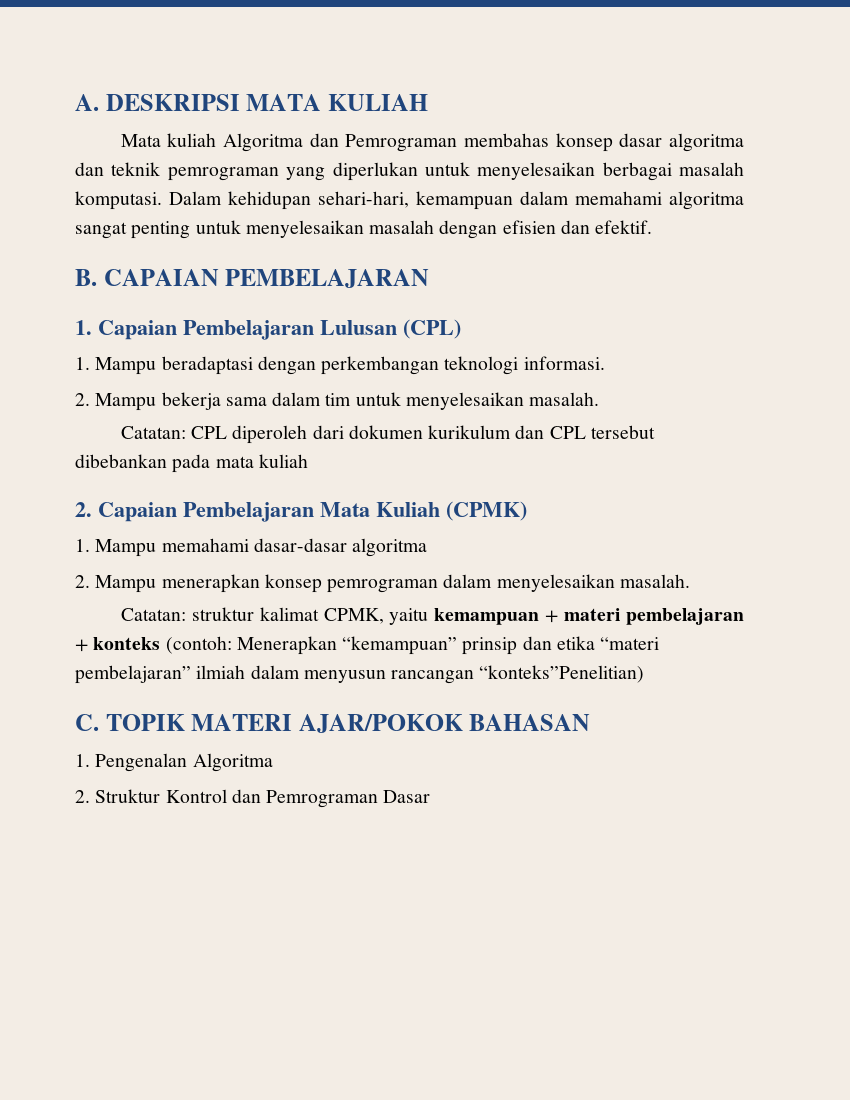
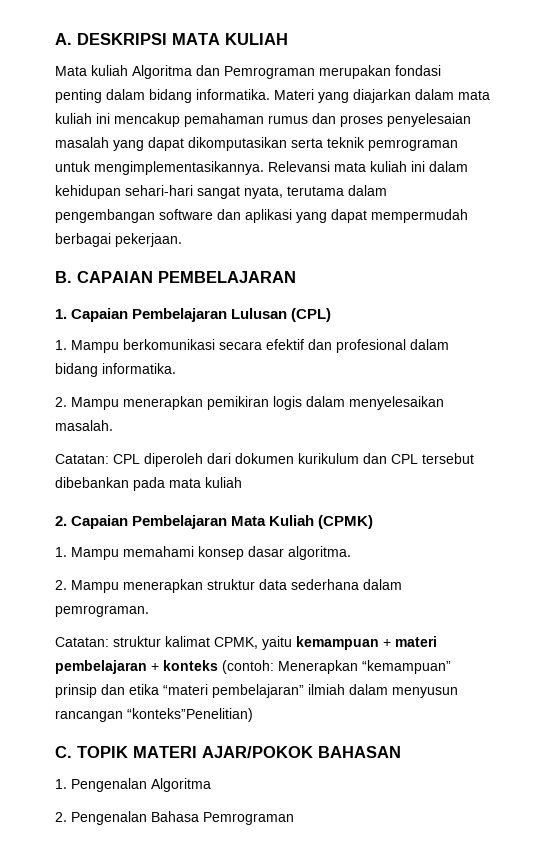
- Mata kuliah Algoritma dan Pemrograman membahas konsep dasar algoritma dan teknik pemrograman yang diperlukan untuk menyelesaikan berbagai masalah komputasi. Dalam kehidupan sehari-hari, kemampuan dalam memahami algoritma sangat penting untuk menyelesaikan masalah dengan efisien dan efektif.
+ Mata kuliah Algoritma dan Pemrograman merupakan fondasi penting dalam bidang informatika. Materi yang diajarkan dalam mata kuliah ini mencakup pemahaman rumus dan proses penyelesaian masalah yang dapat dikomputasikan serta teknik pemrograman untuk mengimplementasikannya. Relevansi mata kuliah ini dalam kehidupan sehari-hari sangat nyata, terutama dalam pengembangan software dan aplikasi yang dapat mempermudah berbagai pekerjaan.
- 1. Mampu beradaptasi dengan perkembangan teknologi informasi.
- 2. Mampu bekerja sama dalam tim untuk menyelesaikan masalah.
+ 1. Mampu berkomunikasi secara efektif dan profesional dalam bidang informatika.
+ 2. Mampu menerapkan pemikiran logis dalam menyelesaikan masalah.
- 1. Mampu memahami dasar-dasar algoritma
- 2. Mampu menerapkan konsep pemrograman dalam menyelesaikan masalah.
+ 1. Mampu memahami konsep dasar algoritma.
+ 2. Mampu menerapkan struktur data sederhana dalam pemrograman.
- 2. Struktur Kontrol dan Pemrograman Dasar
+ 2. Pengenalan Bahasa Pemrograman

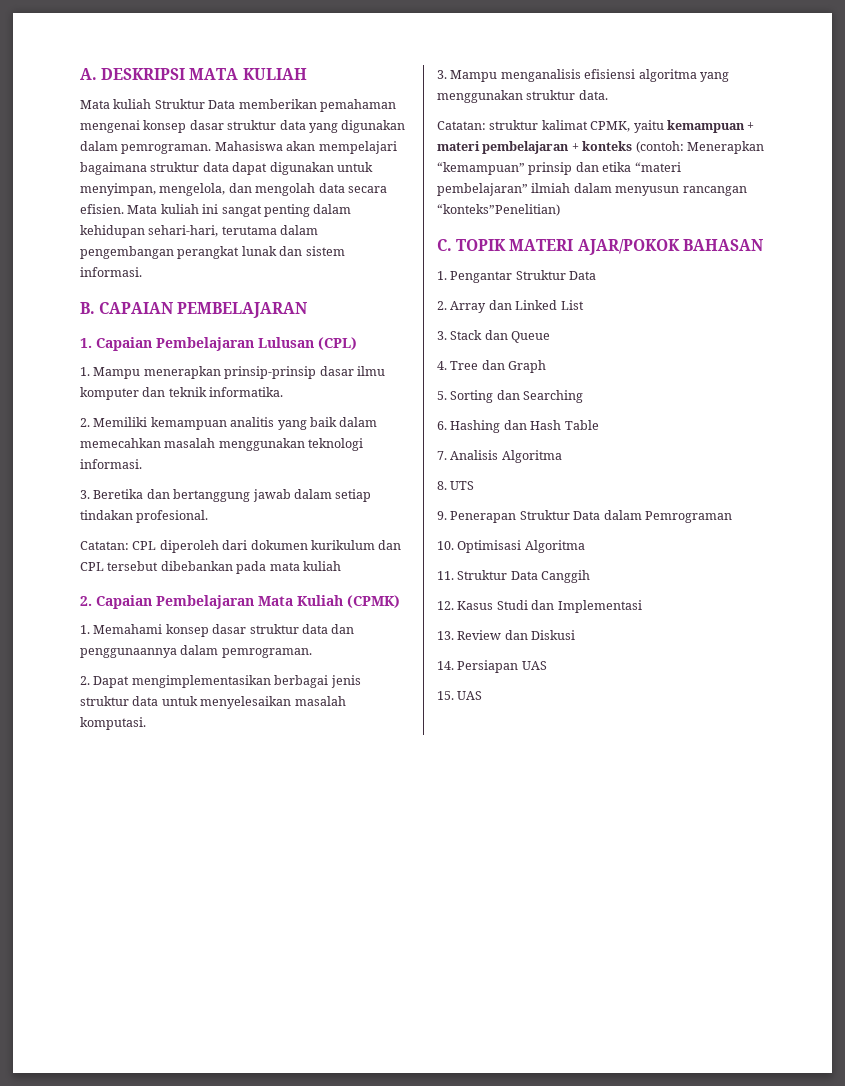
- Mata kuliah Algoritma dan Pemrograman merupakan fondasi penting dalam bidang informatika. Materi yang diajarkan dalam mata kuliah ini mencakup pemahaman rumus dan proses penyelesaian masalah yang dapat dikomputasikan serta teknik pemrograman untuk mengimplementasikannya. Relevansi mata kuliah ini dalam kehidupan sehari-hari sangat nyata, terutama dalam pengembangan software dan aplikasi yang dapat mempermudah berbagai pekerjaan.
+ Mata kuliah Struktur Data memberikan pemahaman mengenai konsep dasar struktur data yang digunakan dalam pemrograman. Mahasiswa akan mempelajari bagaimana struktur data dapat digunakan untuk menyimpan, mengelola, dan mengolah data secara efisien. Mata kuliah ini sangat penting dalam kehidupan sehari-hari, terutama dalam pengembangan perangkat lunak dan sistem informasi.
- 1. Mampu berkomunikasi secara efektif dan profesional dalam bidang informatika.
- 2. Mampu menerapkan pemikiran logis dalam menyelesaikan masalah.
+ 1. Mampu menerapkan prinsip-prinsip dasar ilmu komputer dan teknik informatika.
+ 2. Memiliki kemampuan analitis yang baik dalam memecahkan masalah menggunakan teknologi informasi.
+ 3. Beretika dan bertanggung jawab dalam setiap tindakan profesional.
- 1. Mampu memahami konsep dasar algoritma.
- 2. Mampu menerapkan struktur data sederhana dalam pemrograman.
+ 1. Memahami konsep dasar struktur data dan penggunaannya dalam pemrograman.
+ 2. Dapat mengimplementasikan berbagai jenis struktur data untuk menyelesaikan masalah komputasi.
+ 3. Mampu menganalisis efisiensi algoritma yang menggunakan struktur data.
- 1. Pengenalan Algoritma
- 2. Pengenalan Bahasa Pemrograman
+ 1. Pengantar Struktur Data
+ 2. Array dan Linked List
+ 3. Stack dan Queue
+ 4. Tree dan Graph
+ 5. Sorting dan Searching
+ 6. Hashing dan Hash Table
+ 7. Analisis Algoritma
+ 8. UTS
+ 9. Penerapan Struktur Data dalam Pemrograman
+ 10. Optimisasi Algoritma
+ 11. Struktur Data Canggih
+ 12. Kasus Studi dan Implementasi
+ 13. Review dan Diskusi
+ 14. Persiapan UAS
+ 15. UAS

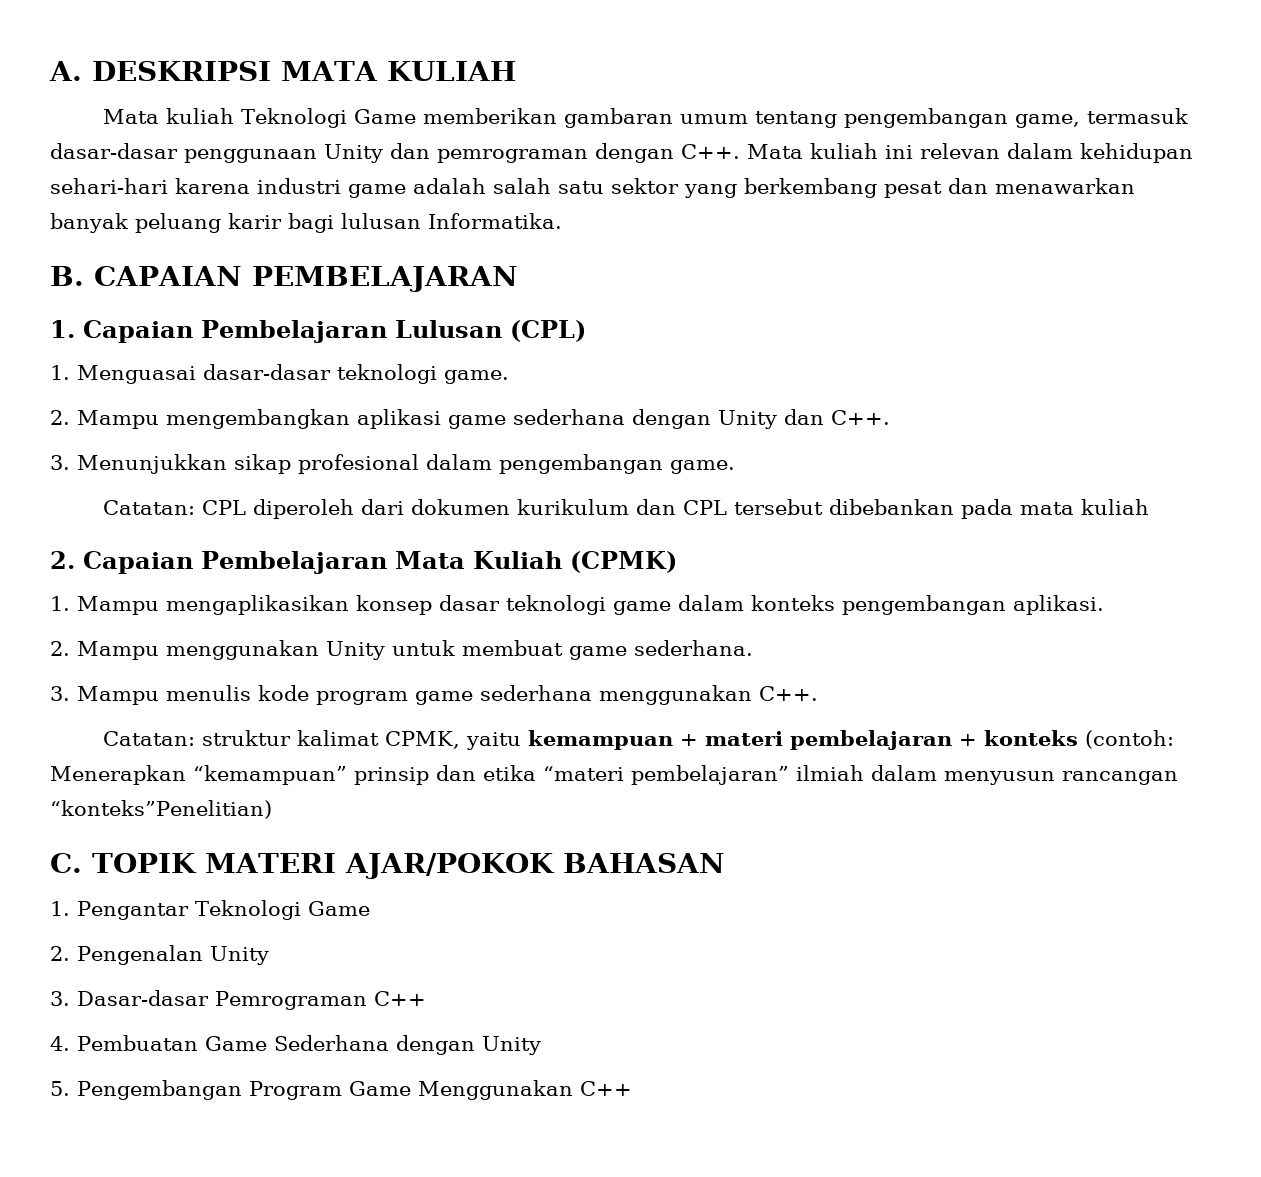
- Mata kuliah Struktur Data memberikan pemahaman mengenai konsep dasar struktur data yang digunakan dalam pemrograman. Mahasiswa akan mempelajari bagaimana struktur data dapat digunakan untuk menyimpan, mengelola, dan mengolah data secara efisien. Mata kuliah ini sangat penting dalam kehidupan sehari-hari, terutama dalam pengembangan perangkat lunak dan sistem informasi.
+ Mata kuliah Teknologi Game memberikan gambaran umum tentang pengembangan game, termasuk dasar-dasar penggunaan Unity dan pemrograman dengan C++. Mata kuliah ini relevan dalam kehidupan sehari-hari karena industri game adalah salah satu sektor yang berkembang pesat dan menawarkan banyak peluang karir bagi lulusan Informatika.
- 1. Mampu menerapkan prinsip-prinsip dasar ilmu komputer dan teknik informatika.
- 2. Memiliki kemampuan analitis yang baik dalam memecahkan masalah menggunakan teknologi informasi.
- 3. Beretika dan bertanggung jawab dalam setiap tindakan profesional.
+ 1. Menguasai dasar-dasar teknologi game.
+ 2. Mampu mengembangkan aplikasi game sederhana dengan Unity dan C++.
+ 3. Menunjukkan sikap profesional dalam pengembangan game.
- 1. Memahami konsep dasar struktur data dan penggunaannya dalam pemrograman.
- 2. Dapat mengimplementasikan berbagai jenis struktur data untuk menyelesaikan masalah komputasi.
- 3. Mampu menganalisis efisiensi algoritma yang menggunakan struktur data.
+ 1. Mampu mengaplikasikan konsep dasar teknologi game dalam konteks pengembangan aplikasi.
+ 2. Mampu menggunakan Unity untuk membuat game sederhana.
+ 3. Mampu menulis kode program game sederhana menggunakan C++.
- 1. Pengantar Struktur Data
- 2. Array dan Linked List
- 3. Stack dan Queue
- 4. Tree dan Graph
- 5. Sorting dan Searching
- 6. Hashing dan Hash Table
- 7. Analisis Algoritma
- 8. UTS
- 9. Penerapan Struktur Data dalam Pemrograman
- 10. Optimisasi Algoritma
- 11. Struktur Data Canggih
- 12. Kasus Studi dan Implementasi
- 13. Review dan Diskusi
- 14. Persiapan UAS
- 15. UAS
+ 1. Pengantar Teknologi Game
+ 2. Pengenalan Unity
+ 3. Dasar-dasar Pemrograman C++
+ 4. Pembuatan Game Sederhana dengan Unity
+ 5. Pengembangan Program Game Menggunakan C++

